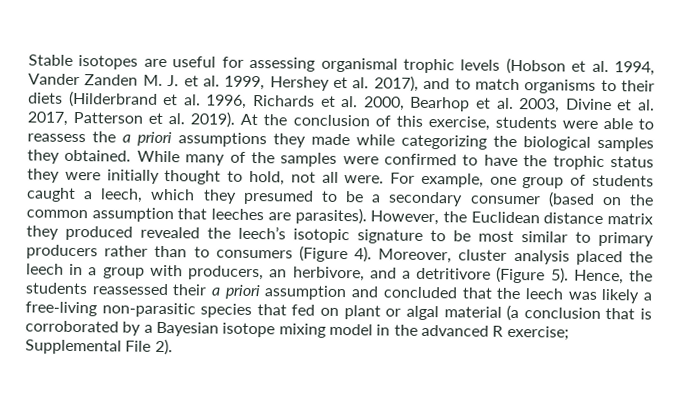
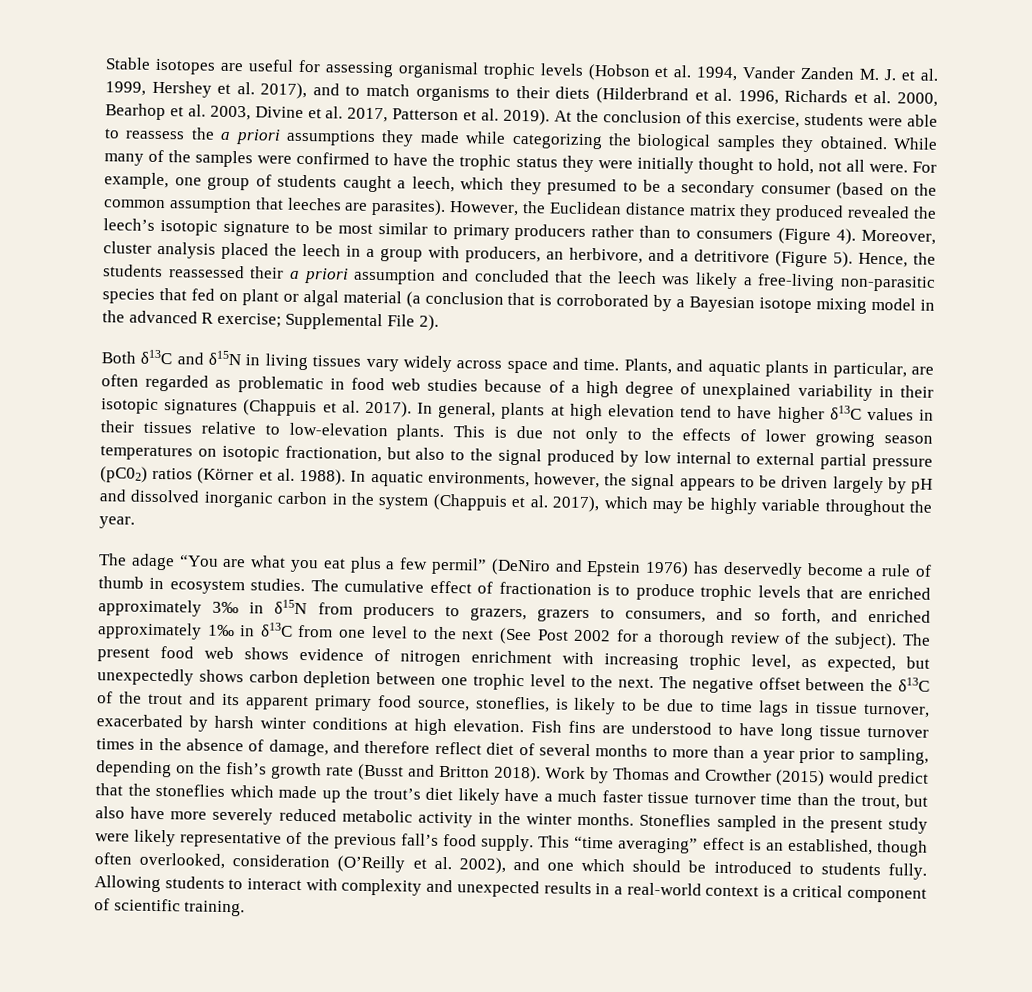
+ Both δ13C and δ15N in living tissues vary widely across space and time. Plants, and aquatic plants in particular, are often regarded as problematic in food web studies because of a high degree of unexplained variability in their isotopic signatures (Chappuis et al. 2017). In general, plants at high elevation tend to have higher δ13C values in their tissues relative to low-elevation plants. This is due not only to the effects of lower growing season temperatures on isotopic fractionation, but also to the signal produced by low internal to external partial pressure (pC02) ratios (Körner et al. 1988). In aquatic environments, however, the signal appears to be driven largely by pH and dissolved inorganic carbon in the system (Chappuis et al. 2017), which may be highly variable throughout the year.
+ The adage “You are what you eat plus a few permil” (DeNiro and Epstein 1976) has deservedly become a rule of thumb in ecosystem studies. The cumulative effect of fractionation is to produce trophic levels that are enriched approximately 3‰ in δ15N from producers to grazers, grazers to consumers, and so forth, and enriched approximately 1‰ in δ13C from one level to the next (See Post 2002 for a thorough review of the subject). The present food web shows evidence of nitrogen enrichment with increasing trophic level, as expected, but unexpectedly shows carbon depletion between one trophic level to the next. The negative offset between the δ13C of the trout and its apparent primary food source, stoneflies, is likely to be due to time lags in tissue turnover, exacerbated by harsh winter conditions at high elevation. Fish fins are understood to have long tissue turnover times in the absence of damage, and therefore reflect diet of several months to more than a year prior to sampling, depending on the fish’s growth rate (Busst and Britton 2018). Work by Thomas and Crowther (2015) would predict that the stoneflies which made up the trout’s diet likely have a much faster tissue turnover time than the trout, but also have more severely reduced metabolic activity in the winter months. Stoneflies sampled in the present study were likely representative of the previous fall’s food supply. This “time averaging” effect is an established, though often overlooked, consideration (O’Reilly et al. 2002), and one which should be introduced to students fully. Allowing students to interact with complexity and unexpected results in a real-world context is a critical component of scientific training.

